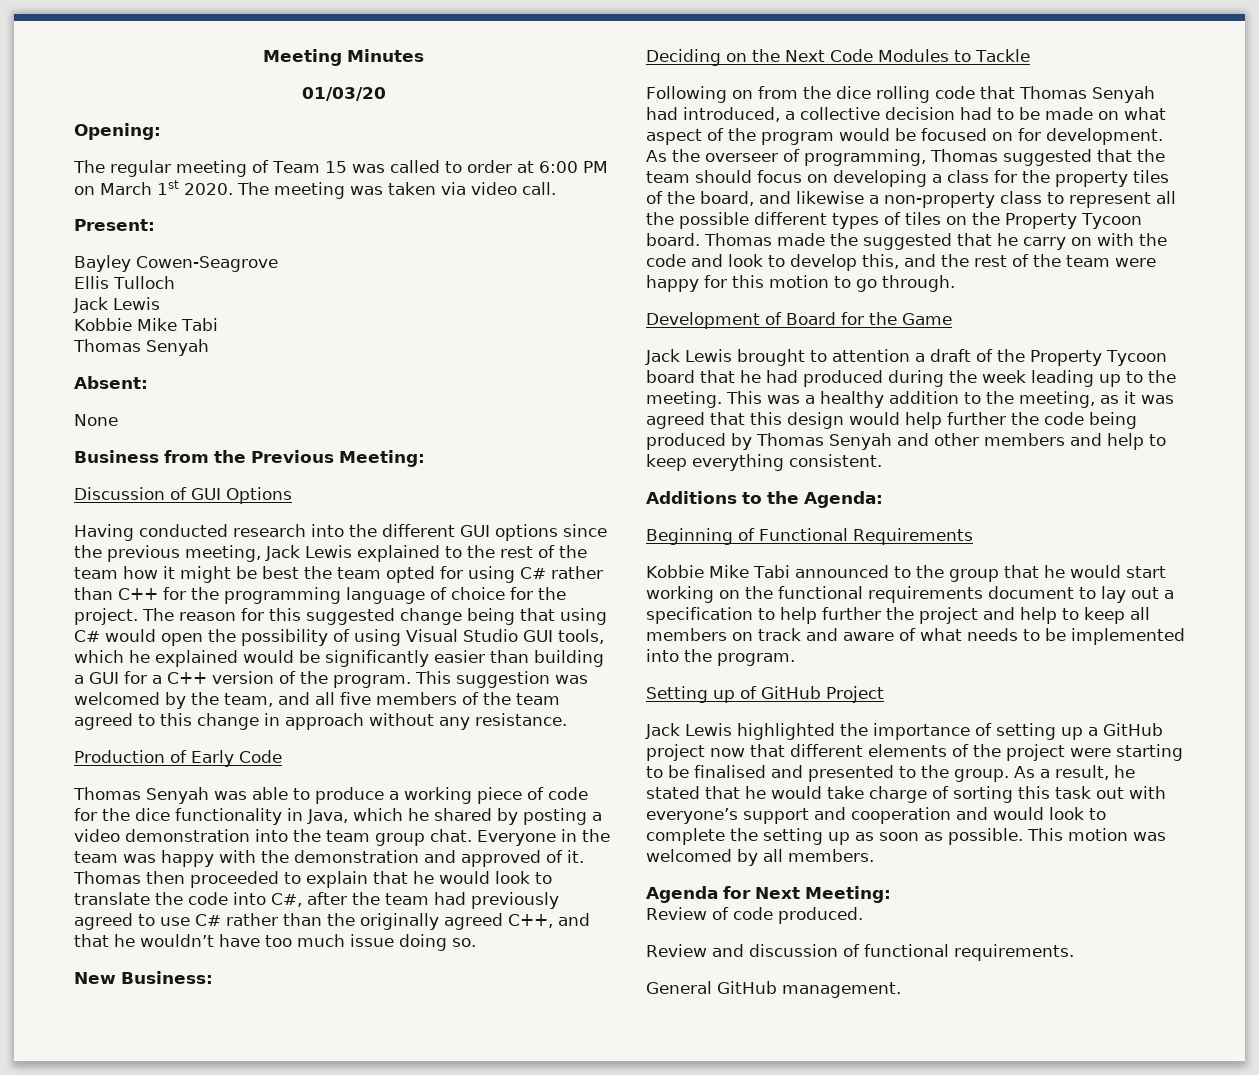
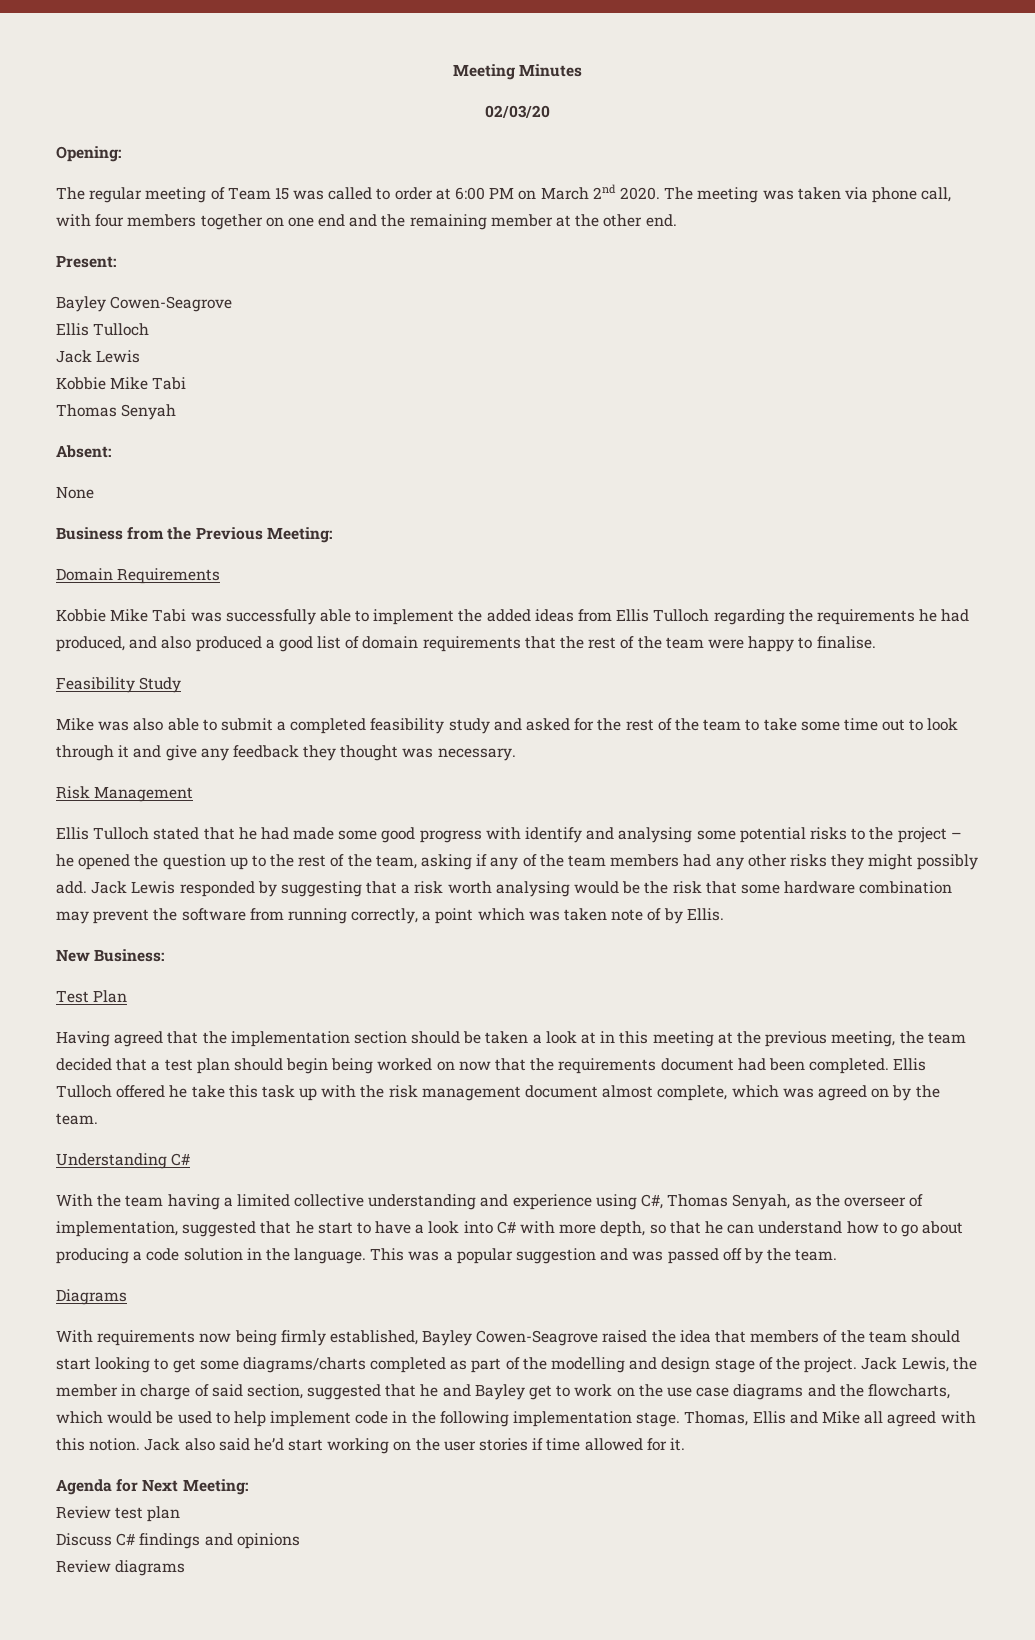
- 01/03/20
+ 02/03/20
- The regular meeting of Team 15 was called to order at 6:00 PM on March 1st 2020.
+ The regular meeting of Team 15 was called to order at 6:00 PM on March 2nd 2020.
- The meeting was taken via video call.
+ The meeting was taken via phone call, with four members together on one end and the remaining member at the other end.
- Discussion of GUI Options
- Having conducted research into the different GUI options since the previous meeting, Jack Lewis explained to the rest of the team how it might be best the team opted for using C# rather than C++ for the programming language of choice for the project. The reason for this suggested change being that using C# would open the possibility of using Visual Studio GUI tools, which he explained would be significantly easier than building a GUI for a C++ version of the program. This suggestion was welcomed by the team, and all five members of the team agreed to this change in approach without any resistance.
- Production of Early Code
- Thomas Senyah was able to produce a working piece of code for the dice functionality in Java, which he shared by posting a video demonstration into the team group chat. Everyone in the team was happy with the demonstration and approved of it. Thomas then proceeded to explain that he would look to translate the code into C#, after the team had previously agreed to use C# rather than the originally agreed C++, and that he wouldn’t have too much issue doing so.
+ Domain Requirements
+ Kobbie Mike Tabi was successfully able to implement the added ideas from Ellis Tulloch regarding the requirements he had produced, and also produced a good list of domain requirements that the rest of the team were happy to finalise.
+ Feasibility Study
+ Mike was also able to submit a completed feasibility study and asked for the rest of the team to take some time out to look through it and give any feedback they thought was necessary.
+ Risk Management
+ Ellis Tulloch stated that he had made some good progress with identify and analysing some potential risks to the project – he opened the question up to the rest of the team, asking if any of the team members had any other risks they might possibly add. Jack Lewis responded by suggesting that a risk worth analysing would be the risk that some hardware combination may prevent the software from running correctly, a point which was taken note of by Ellis.
  New Business:
- Deciding on the Next Code Modules to Tackle
- Following on from the dice rolling code that Thomas Senyah had introduced, a collective decision had to be made on what aspect of the program would be focused on for development. As the overseer of programming, Thomas suggested that the team should focus on developing a class for the property tiles of the board, and likewise a non-property class to represent all the possible different types of tiles on the Property Tycoon board. Thomas made the suggested that he carry on with the code and look to develop this, and the rest of the team were happy for this motion to go through.
- Development of Board for the Game
- Jack Lewis brought to attention a draft of the Property Tycoon board that he had produced during the week leading up to the meeting. This was a healthy addition to the meeting, as it was agreed that this design would help further the code being produced by Thomas Senyah and other members and help to keep everything consistent.
- Additions to the Agenda:
- Beginning of Functional Requirements
- Kobbie Mike Tabi announced to the group that he would start working on the functional requirements document to lay out a specification to help further the project and help to keep all members on track and aware of what needs to be implemented into the program.
- Setting up of GitHub Project
- Jack Lewis highlighted the importance of setting up a GitHub project now that different elements of the project were starting to be finalised and presented to the group. As a result, he stated that he would take charge of sorting this task out with everyone’s support and cooperation and would look to complete the setting up as soon as possible. This motion was welcomed by all members.
+ Test Plan
+ Having agreed that the implementation section should be taken a look at in this meeting at the previous meeting, the team decided that a test plan should begin being worked on now that the requirements document had been completed. Ellis Tulloch offered he take this task up with the risk management document almost complete, which was agreed on by the team.
+ Understanding C#
+ With the team having a limited collective understanding and experience using C#, Thomas Senyah, as the overseer of implementation, suggested that he start to have a look into C# with more depth, so that he can understand how to go about producing a code solution in the language. This was a popular suggestion and was passed off by the team.
+ Diagrams
+ With requirements now being firmly established, Bayley Cowen-Seagrove raised the idea that members of the team should start looking to get some diagrams/charts completed as part of the modelling and design stage of the project. Jack Lewis, the member in charge of said section, suggested that he and Bayley get to work on the use case diagrams and the flowcharts, which would be used to help implement code in the following implementation stage. Thomas, Ellis and Mike all agreed with this notion. Jack also said he’d start working on the user stories if time allowed for it.
- Review of code produced.
- Review and discussion of functional requirements.
- General GitHub management.
+ Review test plan
+ Discuss C# findings and opinions
+ Review diagrams

